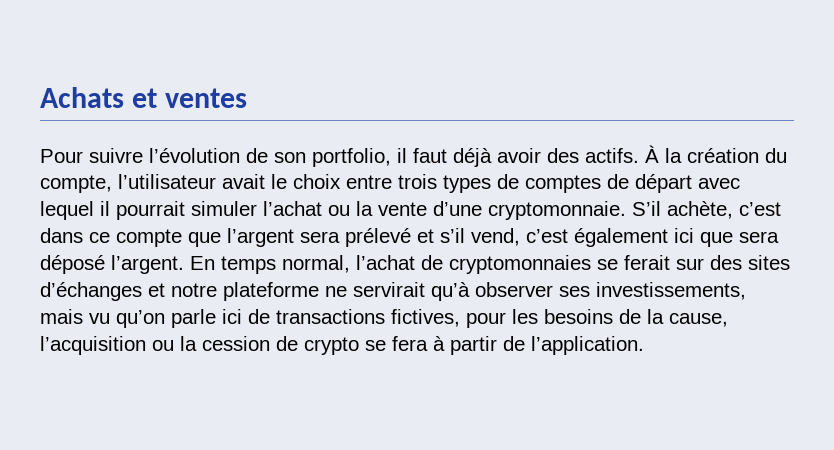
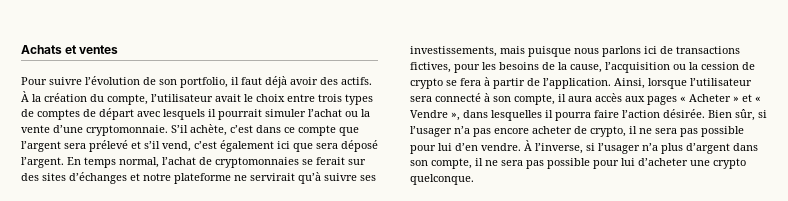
- À la création du compte, l’utilisateur avait le choix entre trois types de comptes de départ avec lequel il pourrait simuler l’achat ou la vente d’une cryptomonnaie.
+ À la création du compte, l’utilisateur avait le choix entre trois types de comptes de départ avec lesquels il pourrait simuler l’achat ou la vente d’une cryptomonnaie.
- En temps normal, l’achat de cryptomonnaies se ferait sur des sites d’échanges et notre plateforme ne servirait qu’à observer ses investissements, mais vu qu’on parle ici de transactions fictives, pour les besoins de la cause, l’acquisition ou la cession de crypto se fera à partir de l’application.
+ En temps normal, l’achat de cryptomonnaies se ferait sur des sites d’échanges et notre plateforme ne servirait qu’à suivre ses investissements, mais puisque nous parlons ici de transactions fictives, pour les besoins de la cause, l’acquisition ou la cession de crypto se fera à partir de l’application.
+ Ainsi, lorsque l’utilisateur sera connecté à son compte, il aura accès aux pages « Acheter » et « Vendre », dans lesquelles il pourra faire l’action désirée. Bien sûr, si l’usager n’a pas encore acheter de crypto, il ne sera pas possible pour lui d’en vendre. À l’inverse, si l’usager n’a plus d’argent dans son compte, il ne sera pas possible pour lui d’acheter une crypto quelconque.

